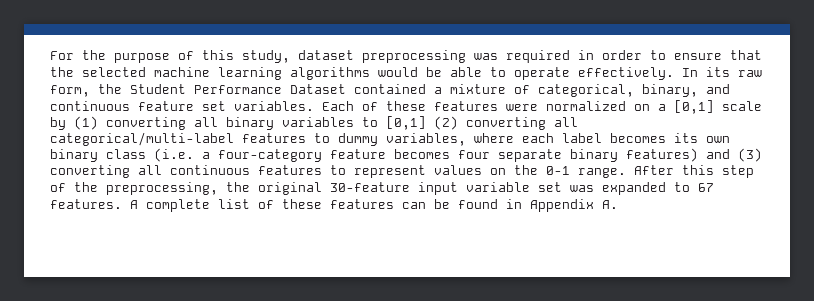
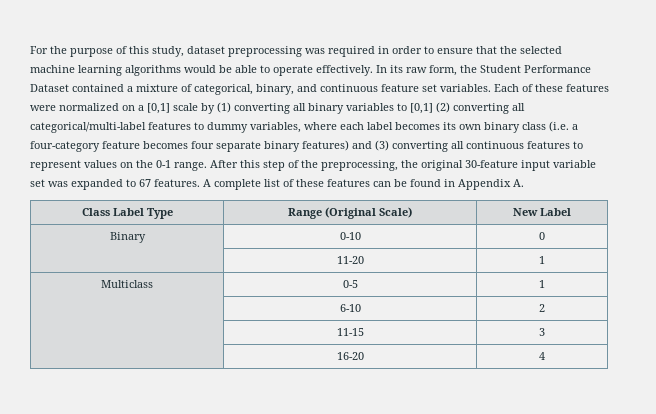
+ Class Label Type | Range (Original Scale) | New Label
+ Binary | 0-10 | 0
+ | 11-20 | 1
+ Multiclass | 0-5 | 1
+ | 6-10 | 2
+ | 11-15 | 3
+ | 16-20 | 4

